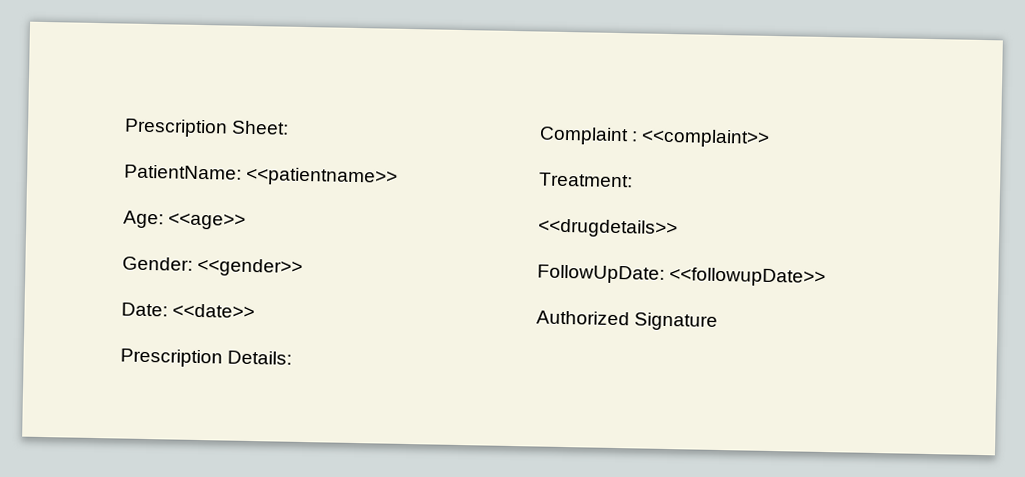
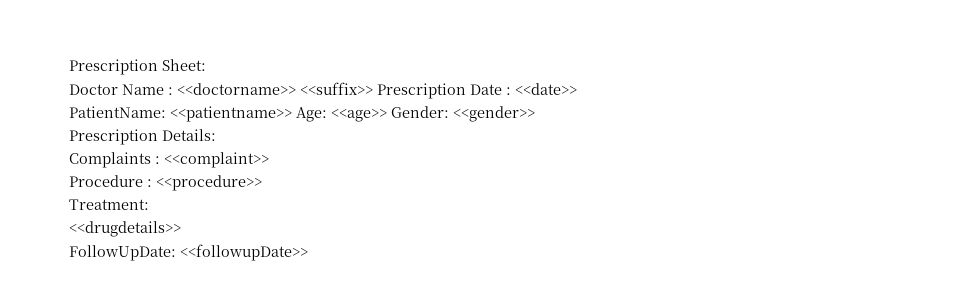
+ Doctor Name : <<doctorname>> <<suffix>> Prescription Date : <<date>>
- PatientName: <<patientname>>
- Age: <<age>>
- Gender: <<gender>>
+ PatientName: <<patientname>> Age: <<age>> Gender: <<gender>>
- Date: <<date>>
- Complaint : <<complaint>>
+ Complaints : <<complaint>>
+ Procedure : <<procedure>>
- Authorized Signature

